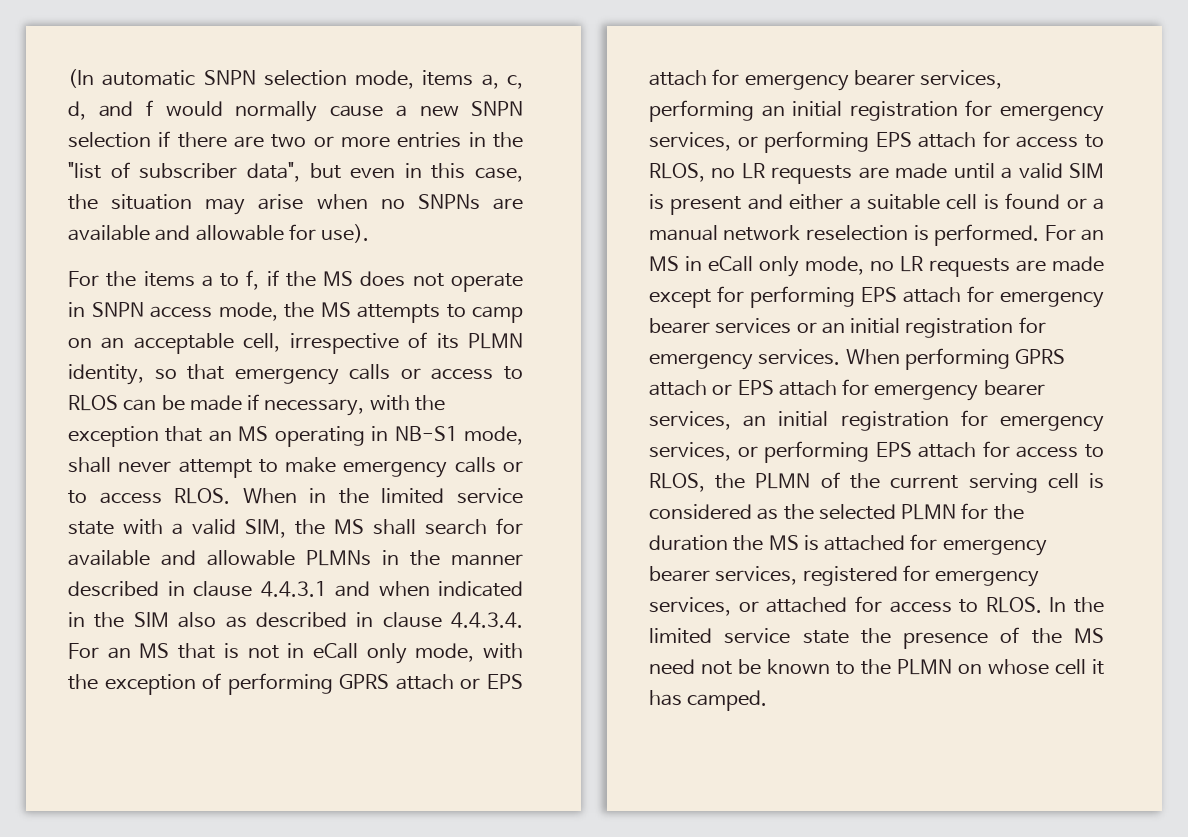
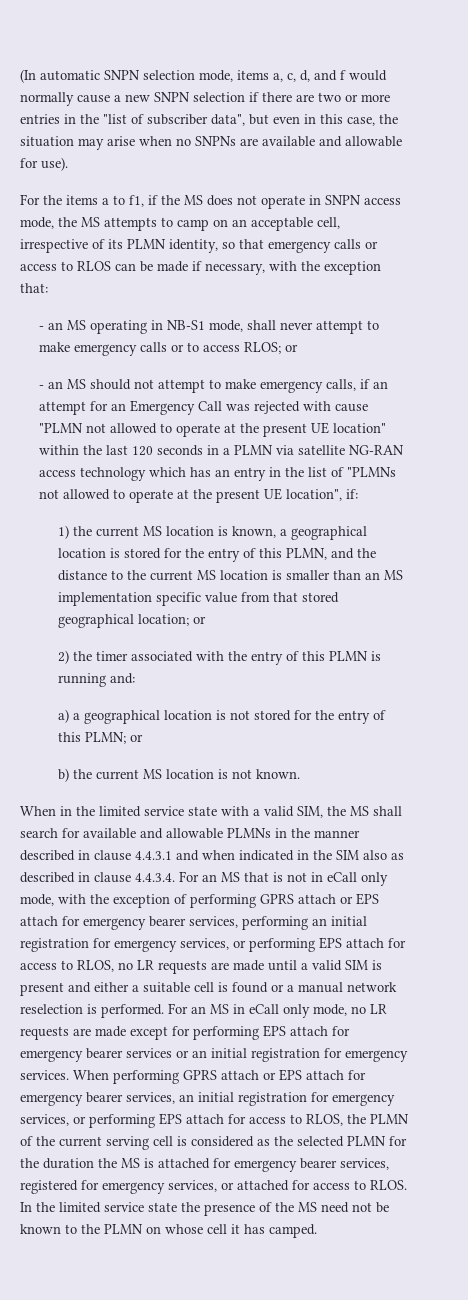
- For the items a to f, if the MS does not operate in SNPN access mode, the MS attempts to camp on an acceptable cell, irrespective of its PLMN identity, so that emergency calls or access to RLOS can be made if necessary, with the exception that an MS operating in NB-S1 mode, shall never attempt to make emergency calls or to access RLOS. When in the limited service state with a valid SIM, the MS shall search for available and allowable PLMNs in the manner described in clause 4.4.3.1 and when indicated in the SIM also as described in clause 4.4.3.4. For an MS that is not in eCall only mode, with the exception of performing GPRS attach or EPS attach for emergency bearer services, performing an initial registration for emergency services, or performing EPS attach for access to RLOS, no LR requests are made until a valid SIM is present and either a suitable cell is found or a manual network reselection is performed.
+ For the items a to f1, if the MS does not operate in SNPN access mode, the MS attempts to camp on an acceptable cell, irrespective of its PLMN identity, so that emergency calls or access to RLOS can be made if necessary, with the exception that:
+ - an MS operating in NB-S1 mode, shall never attempt to make emergency calls or to access RLOS; or
+ - an MS should not attempt to make emergency calls, if an attempt for an Emergency Call was rejected with cause "PLMN not allowed to operate at the present UE location" within the last 120 seconds in a PLMN via satellite NG-RAN access technology which has an entry in the list of "PLMNs not allowed to operate at the present UE location", if:
+ 1) the current MS location is known, a geographical location is stored for the entry of this PLMN, and the distance to the current MS location is smaller than an MS implementation specific value from that stored geographical location; or
+ 2) the timer associated with the entry of this PLMN is running and:
+ a) a geographical location is not stored for the entry of this PLMN; or
+ b) the current MS location is not known.
+ When in the limited service state with a valid SIM, the MS shall search for available and allowable PLMNs in the manner described in clause 4.4.3.1 and when indicated in the SIM also as described in clause 4.4.3.4. For an MS that is not in eCall only mode, with the exception of performing GPRS attach or EPS attach for emergency bearer services, performing an initial registration for emergency services, or performing EPS attach for access to RLOS, no LR requests are made until a valid SIM is present and either a suitable cell is found or a manual network reselection is performed.

